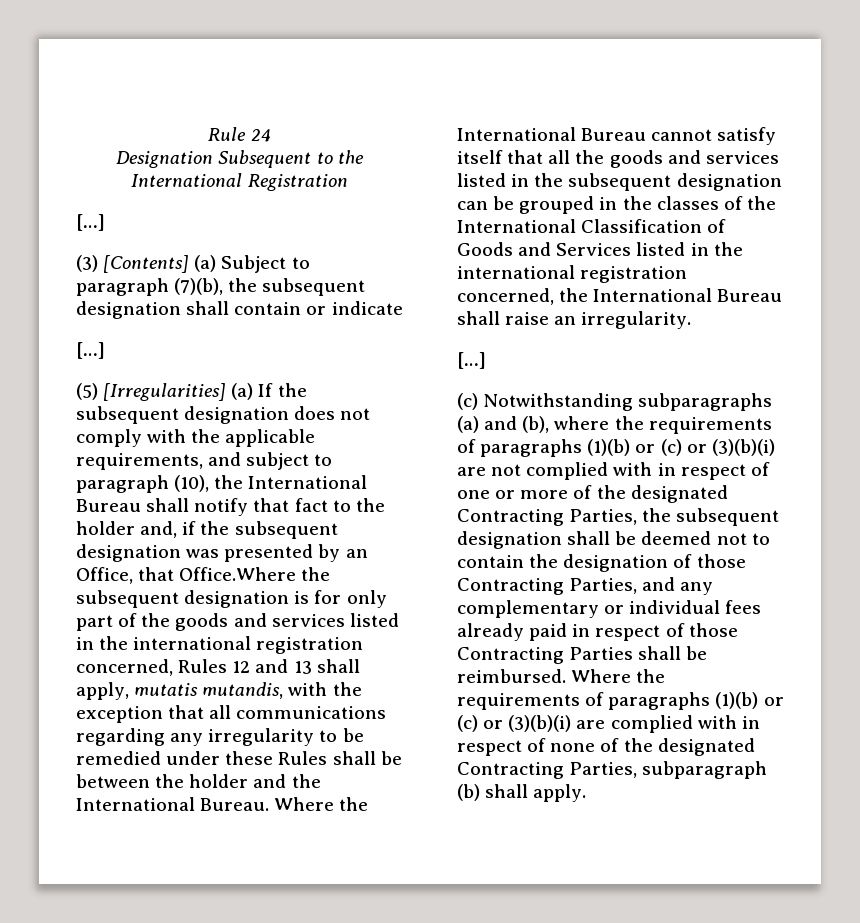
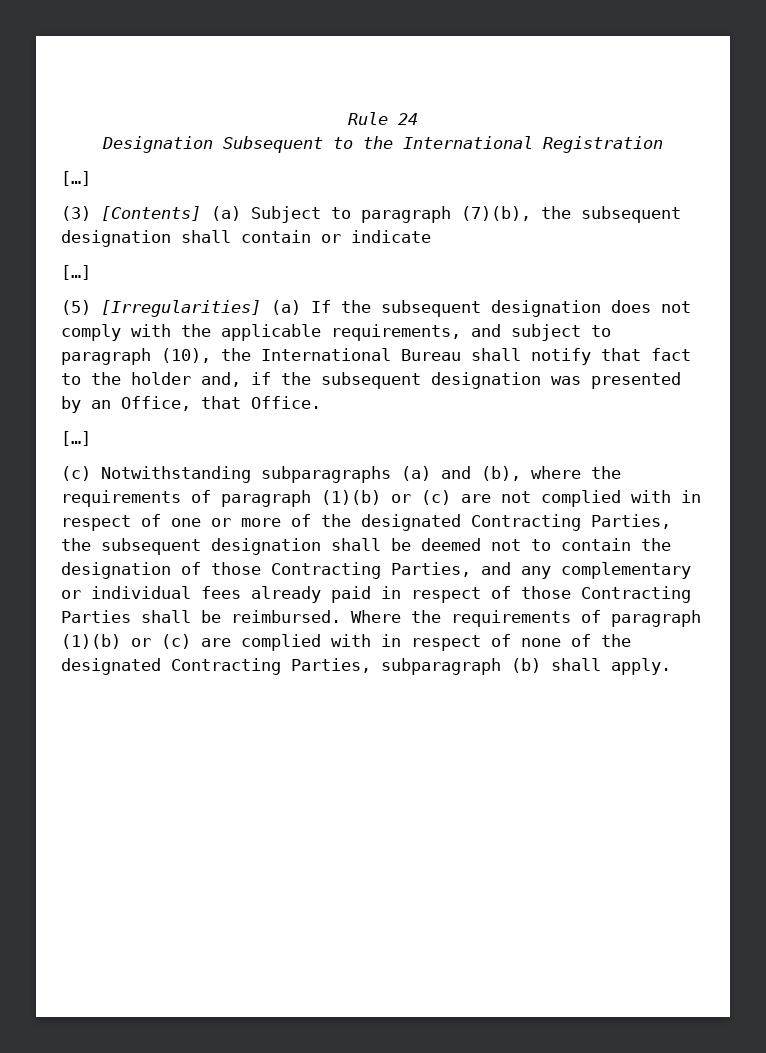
- (5) [Irregularities] (a) If the subsequent designation does not comply with the applicable requirements, and subject to paragraph (10), the International Bureau shall notify that fact to the holder and, if the subsequent designation was presented by an Office, that Office.Where the subsequent designation is for only part of the goods and services listed in the international registration concerned, Rules 12 and 13 shall apply, mutatis mutandis, with the exception that all communications regarding any irregularity to be remedied under these Rules shall be between the holder and the International Bureau. Where the International Bureau cannot satisfy itself that all the goods and services listed in the subsequent designation can be grouped in the classes of the International Classification of Goods and Services listed in the international registration concerned, the International Bureau shall raise an irregularity.
+ (5) [Irregularities] (a) If the subsequent designation does not comply with the applicable requirements, and subject to paragraph (10), the International Bureau shall notify that fact to the holder and, if the subsequent designation was presented by an Office, that Office.
- (c) Notwithstanding subparagraphs (a) and (b), where the requirements of paragraphs (1)(b) or (c) or (3)(b)(i) are not complied with in respect of one or more of the designated Contracting Parties, the subsequent designation shall be deemed not to contain the designation of those Contracting Parties, and any complementary or individual fees already paid in respect of those Contracting Parties shall be reimbursed.
+ (c) Notwithstanding subparagraphs (a) and (b), where the requirements of paragraph (1)(b) or (c) are not complied with in respect of one or more of the designated Contracting Parties, the subsequent designation shall be deemed not to contain the designation of those Contracting Parties, and any complementary or individual fees already paid in respect of those Contracting Parties shall be reimbursed.
- Where the requirements of paragraphs (1)(b) or (c) or (3)(b)(i) are complied with in respect of none of the designated Contracting Parties, subparagraph (b) shall apply.
+ Where the requirements of paragraph (1)(b) or (c) are complied with in respect of none of the designated Contracting Parties, subparagraph (b) shall apply.

